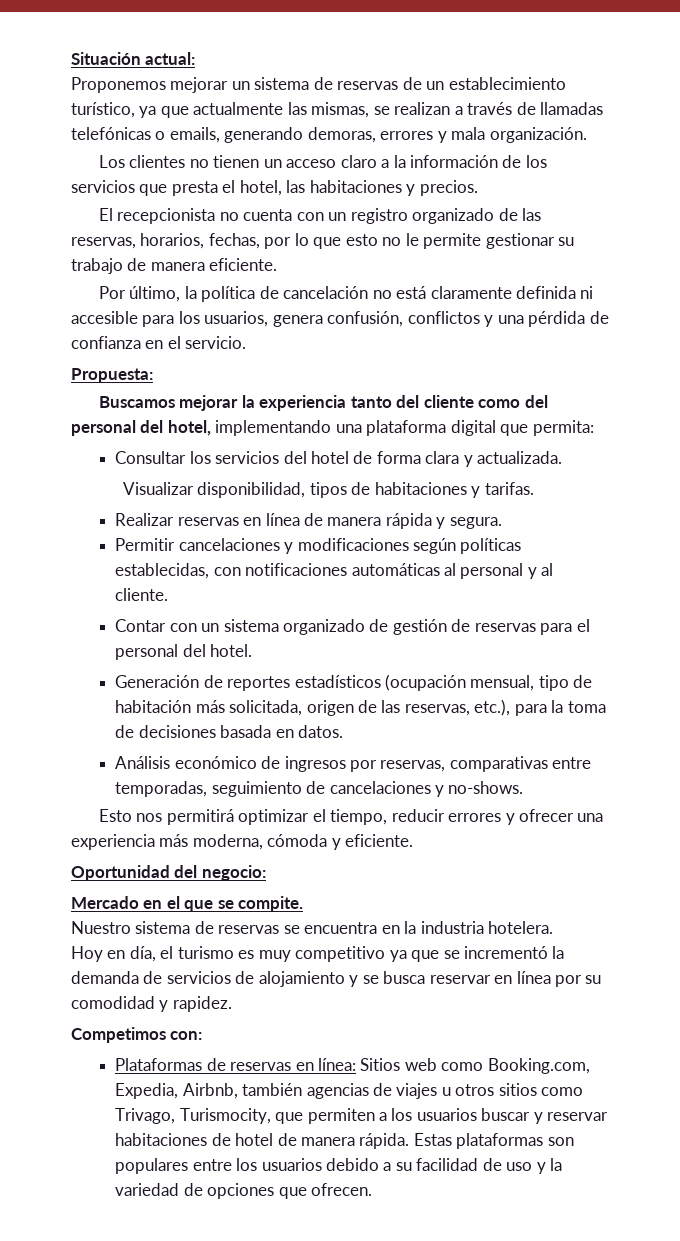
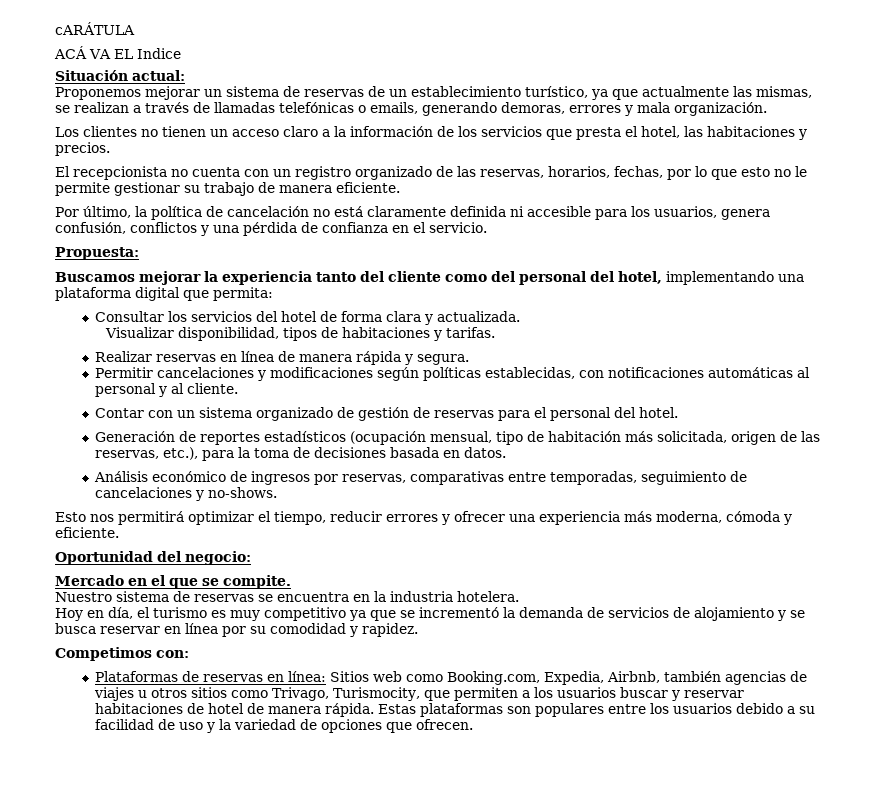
+ cARÁTULA
+ ACÁ VA EL Indice

